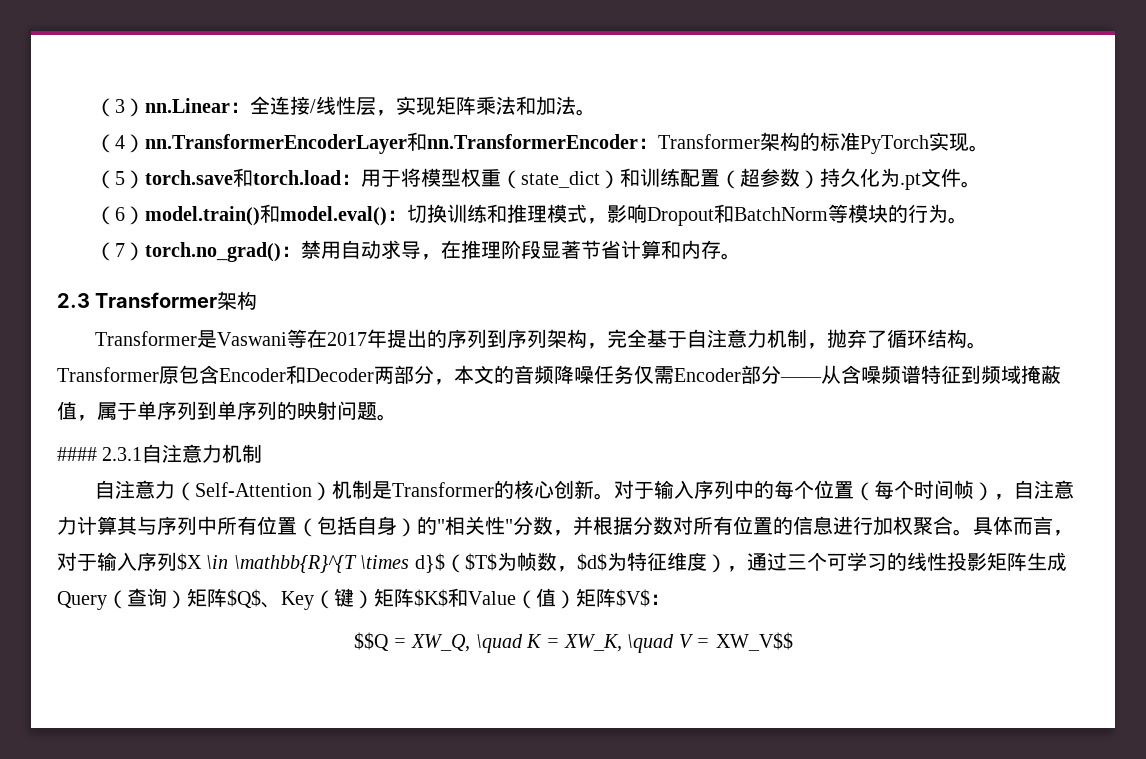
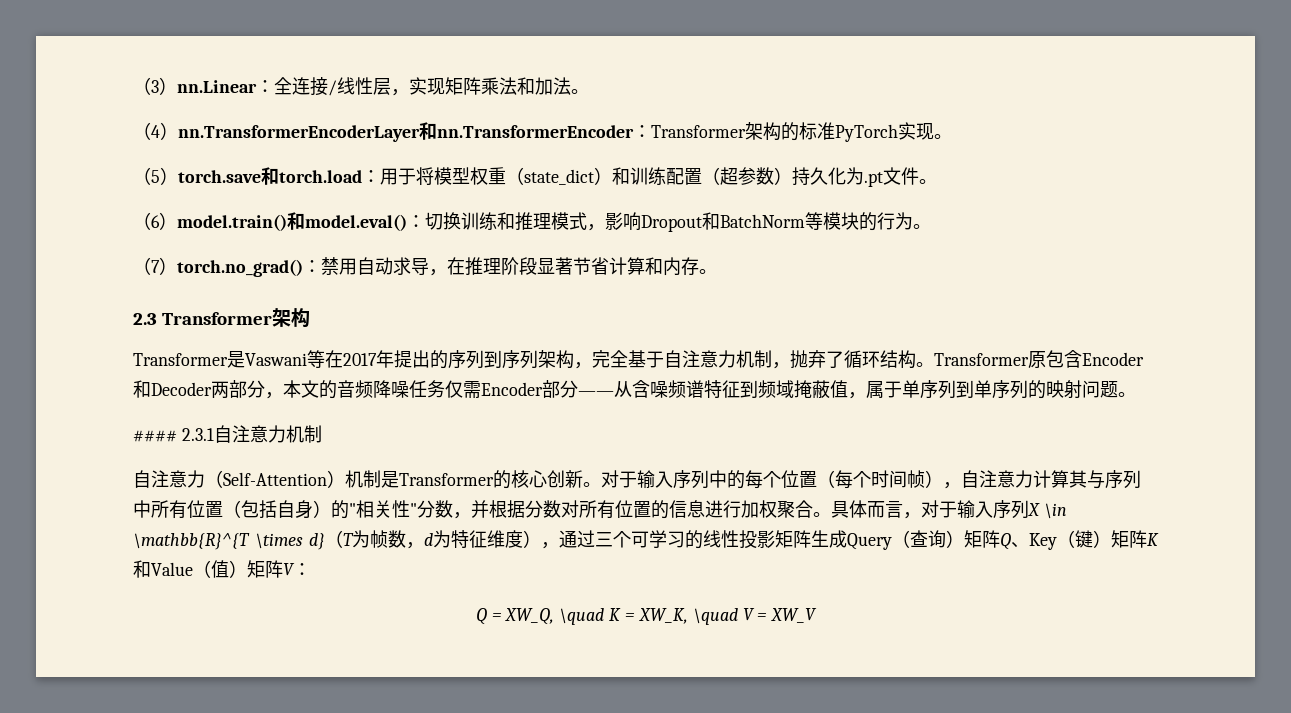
- 具体而言，对于输入序列$X \in \mathbb{R}^{T \times d}$（$T$为帧数，$d$为特征维度），通过三个可学习的线性投影矩阵生成Query（查询）矩阵$Q$、Key（键）矩阵$K$和Value（值）矩阵$V$：
+ 具体而言，对于输入序列X \in \mathbb{R}^{T \times d}（T为帧数，d为特征维度），通过三个可学习的线性投影矩阵生成Query（查询）矩阵Q、Key（键）矩阵K和Value（值）矩阵V：
- $$Q = XW_Q, \quad K = XW_K, \quad V = XW_V$$
+ Q = XW_Q, \quad K = XW_K, \quad V = XW_V

